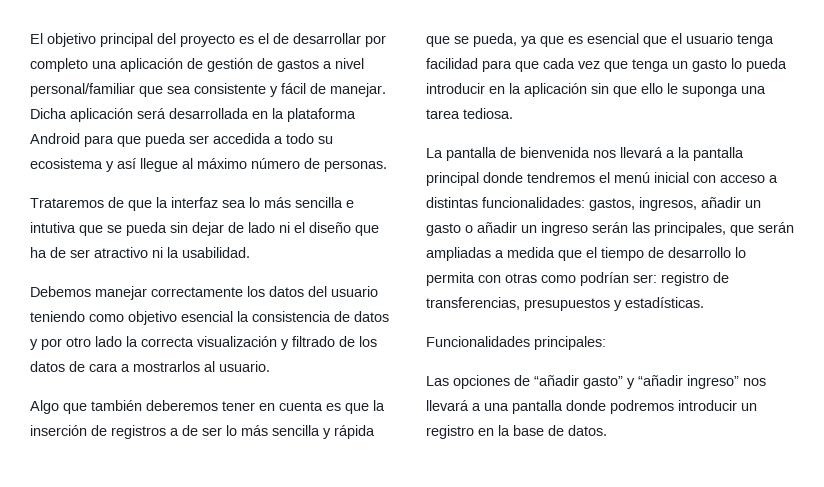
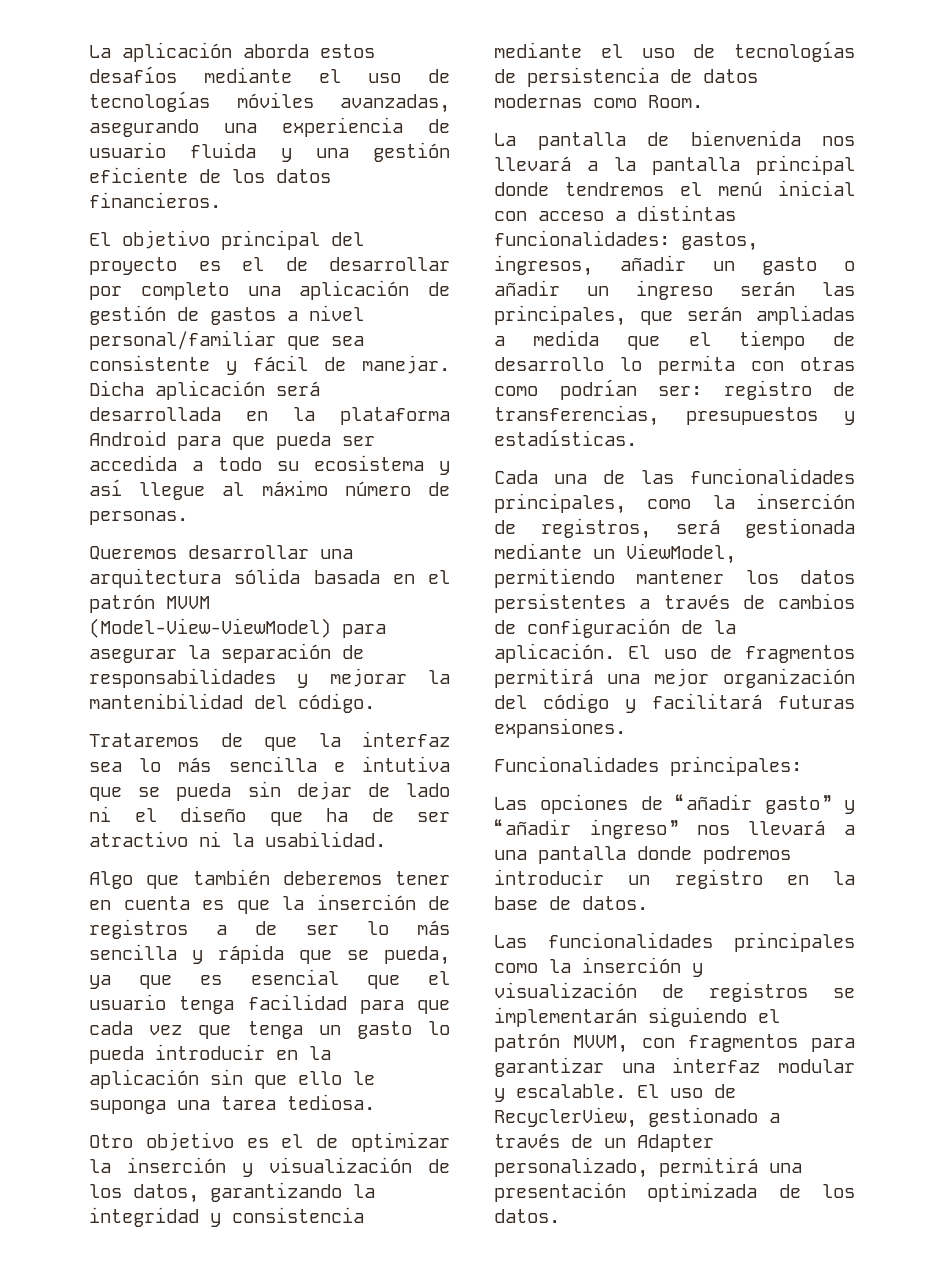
+ La aplicación aborda estos desafíos mediante el uso de tecnologías móviles avanzadas, asegurando una experiencia de usuario fluida y una gestión eficiente de los datos financieros.
+ Queremos desarrollar una arquitectura sólida basada en el patrón MVVM (Model-View-ViewModel) para asegurar la separación de responsabilidades y mejorar la mantenibilidad del código.
- Debemos manejar correctamente los datos del usuario teniendo como objetivo esencial la consistencia de datos y por otro lado la correcta visualización y filtrado de los datos de cara a mostrarlos al usuario.
+ Otro objetivo es el de optimizar la inserción y visualización de los datos, garantizando la integridad y consistencia mediante el uso de tecnologías de persistencia de datos modernas como Room.
+ Cada una de las funcionalidades principales, como la inserción de registros, será gestionada mediante un ViewModel, permitiendo mantener los datos persistentes a través de cambios de configuración de la aplicación. El uso de fragmentos permitirá una mejor organización del código y facilitará futuras expansiones.
+ Las funcionalidades principales como la inserción y visualización de registros se implementarán siguiendo el patrón MVVM, con fragmentos para garantizar una interfaz modular y escalable. El uso de RecyclerView, gestionado a través de un Adapter personalizado, permitirá una presentación optimizada de los datos.

